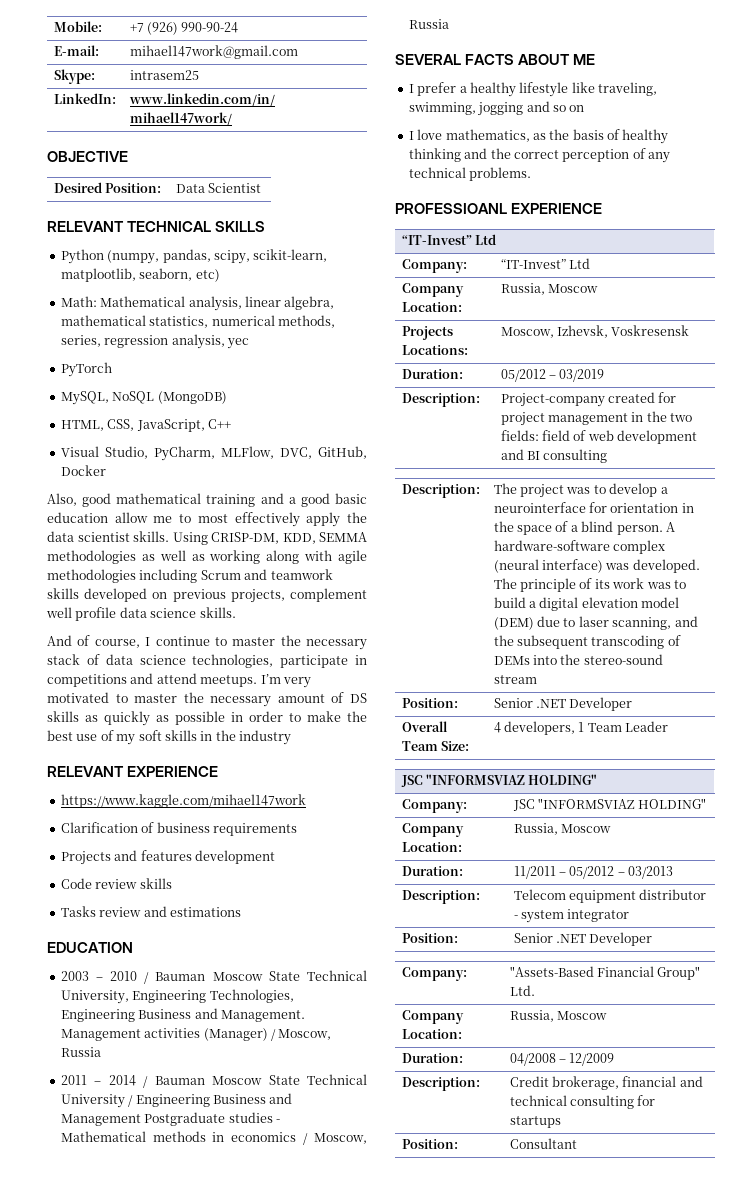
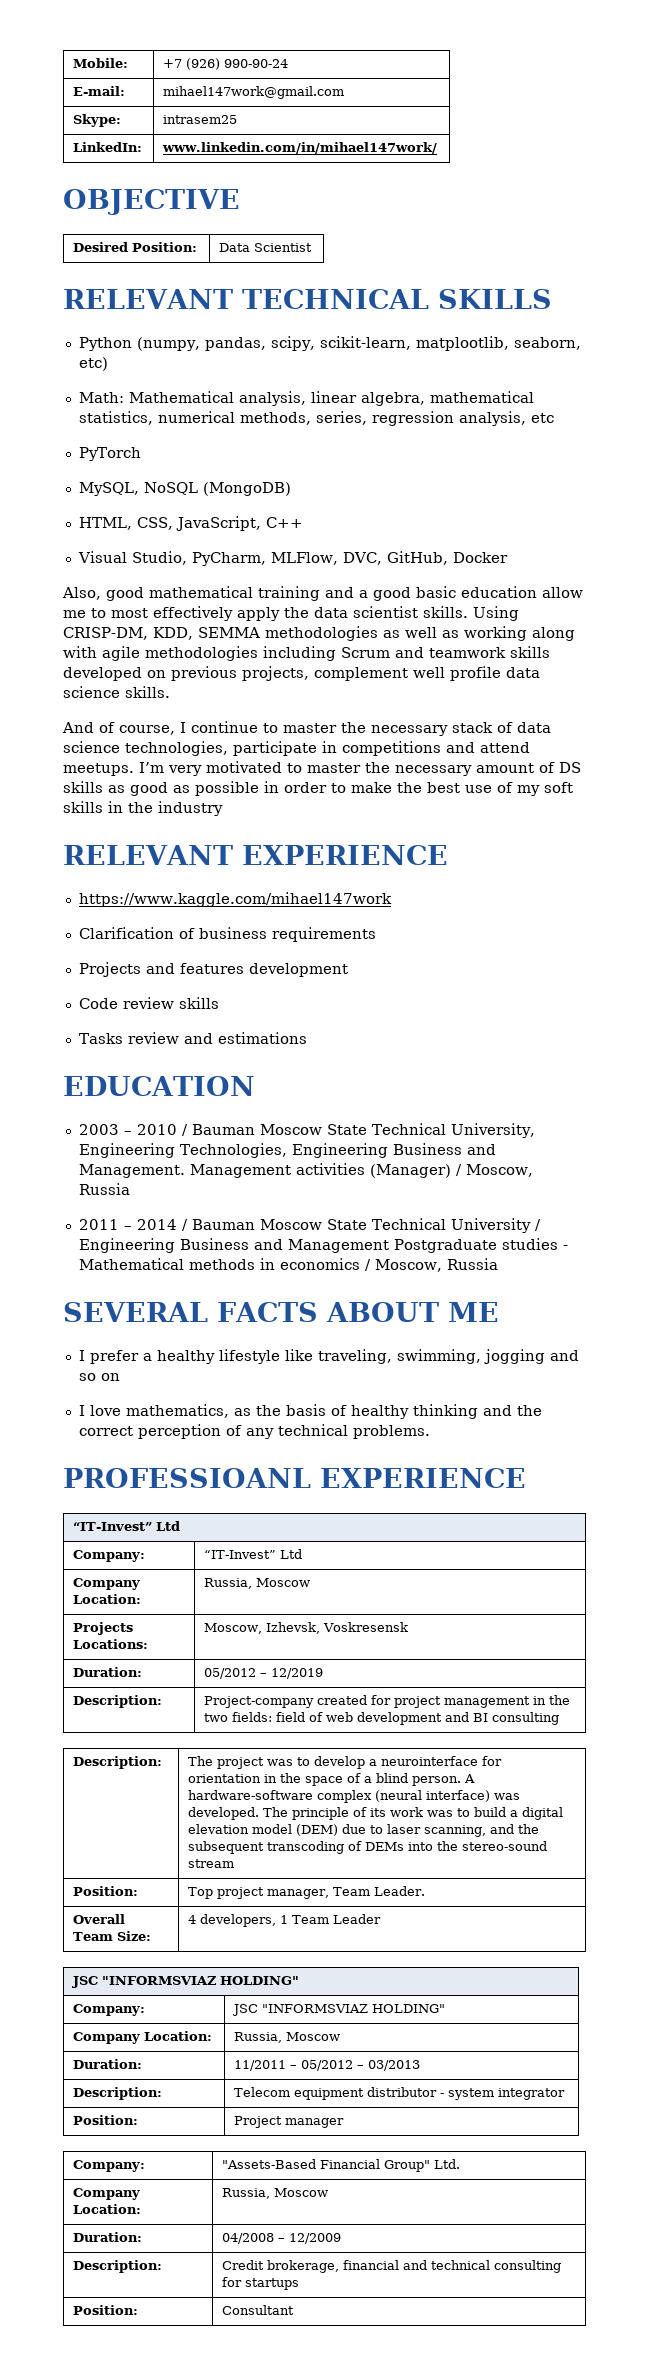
- Math: Mathematical analysis, linear algebra, mathematical statistics, numerical methods, series, regression analysis, уес
+ Math: Mathematical analysis, linear algebra, mathematical statistics, numerical methods, series, regression analysis, еtс
- I’m very motivated to master the necessary amount of DS skills as quickly as possible in order to make the best use of my soft skills in the industry
+ I’m very motivated to master the necessary amount of DS skills as good as possible in order to make the best use of my soft skills in the industry
- Duration: | 05/2012 – 03/2019
+ Duration: | 05/2012 – 12/2019
  The principle of its work was to build a digital elevation model (DEM) due to laser scanning, and the subsequent transcoding of DEMs into the stereo-sound stream
- Position: | Senior .NET Developer
+ Position: | Top project manager, Team Leader.
  Description: | Telecom equipment distributor - system integrator
- Position: | Senior .NET Developer
+ Position: | Project manager

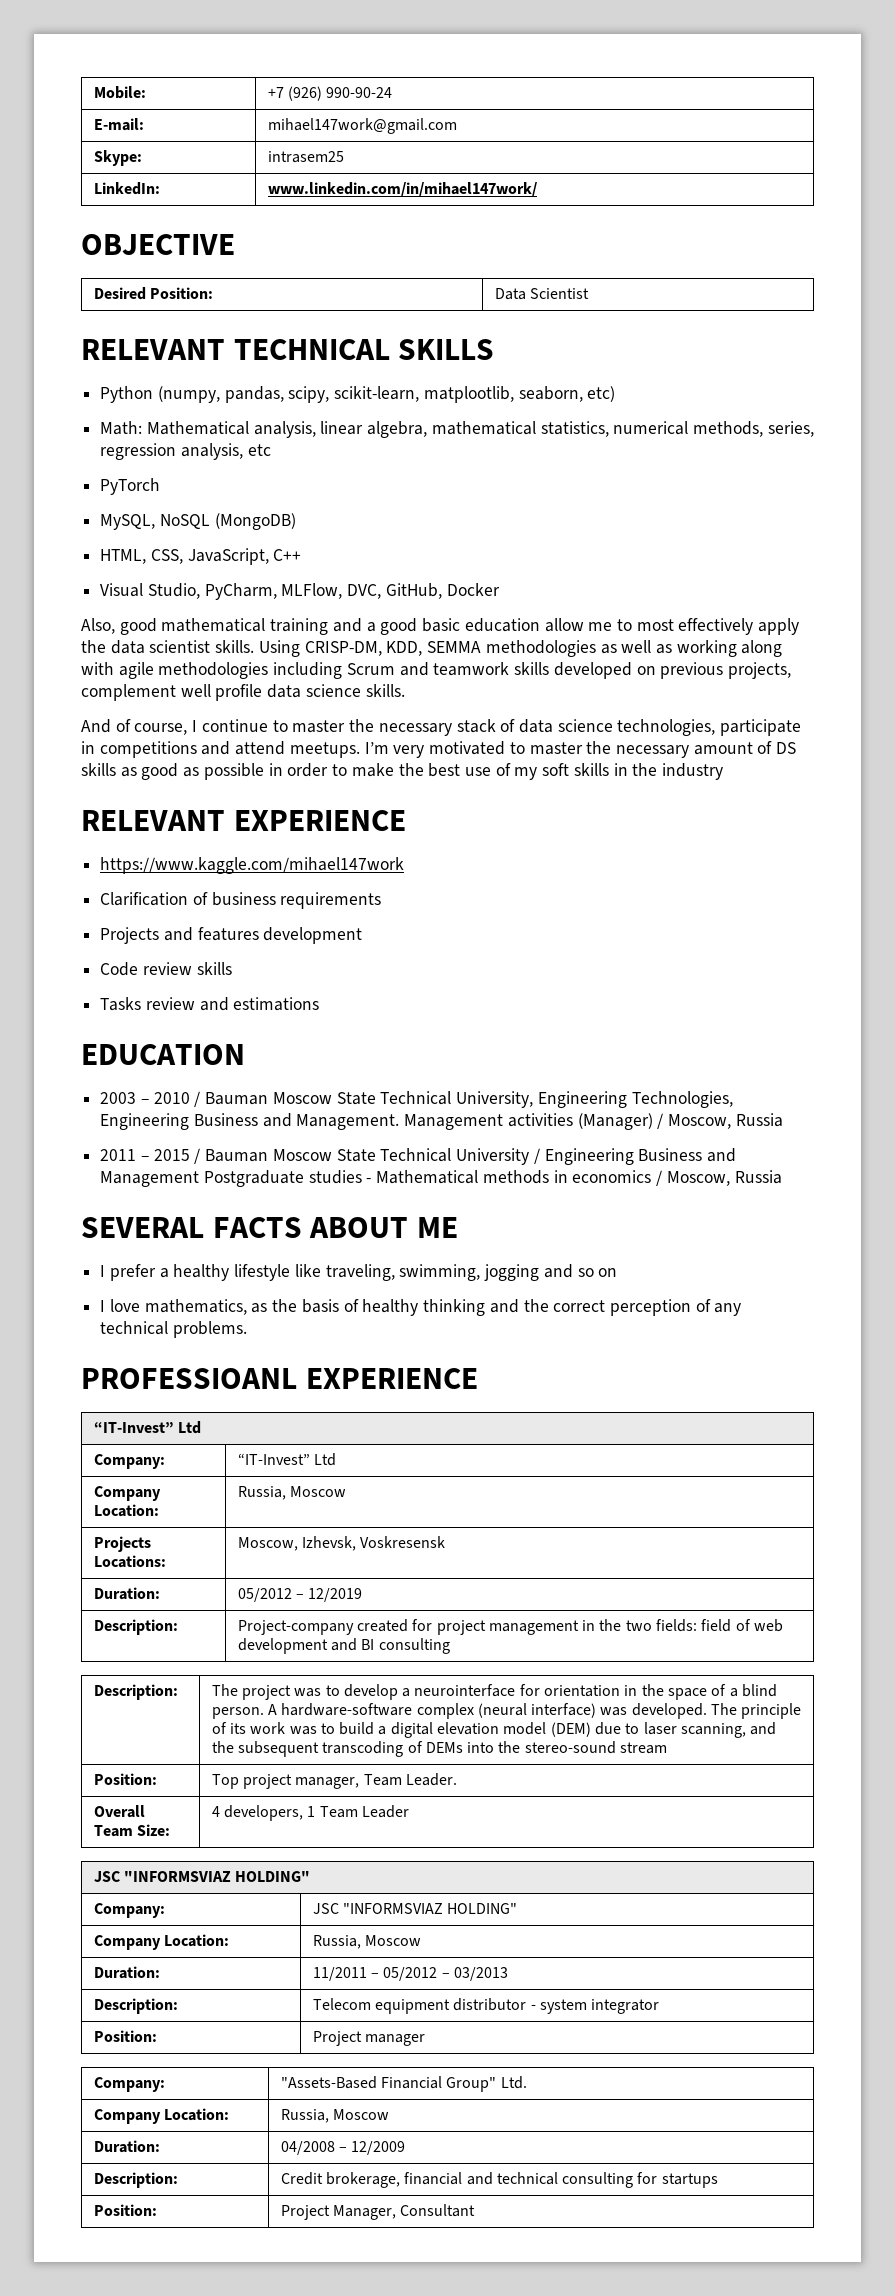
- 2011 – 2014 / Bauman Moscow State Technical University / Engineering Business and Management Postgraduate studies - Mathematical methods in economics / Moscow, Russia
+ 2011 – 2015 / Bauman Moscow State Technical University / Engineering Business and Management Postgraduate studies - Mathematical methods in economics / Moscow, Russia
- Position: | Consultant
+ Position: | Project Manager, Consultant

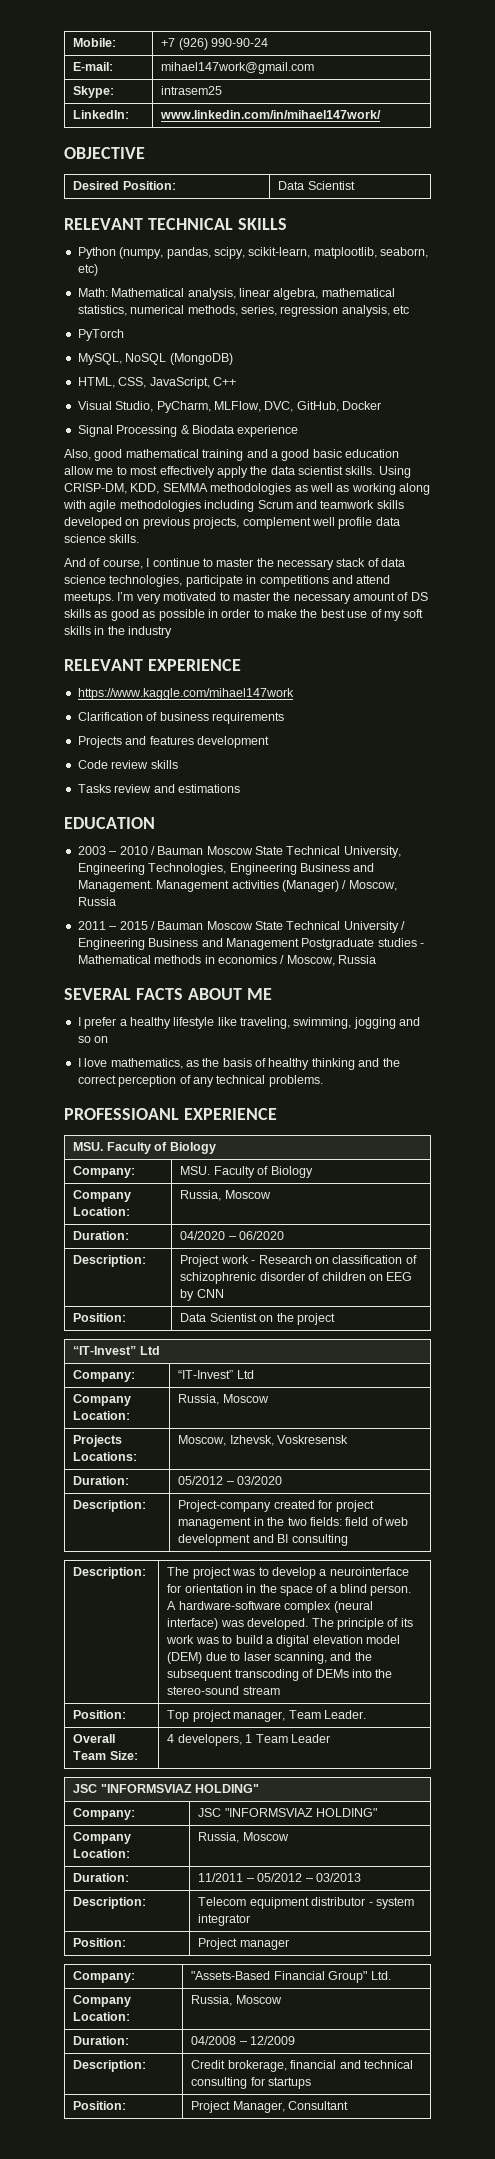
+ Signal Processing & Biodata experience
  PROFESSIOANL EXPERIENCE
+ MSU. Faculty of Biology
+ Company: | MSU. Faculty of Biology
+ Company Location: | Russia, Moscow
+ Duration: | 04/2020 – 06/2020
+ Description: | Project work - Research on classification of schizophrenic disorder of children on EEG by CNN
+ Position: | Data Scientist on the project
- Duration: | 05/2012 – 12/2019
+ Duration: | 05/2012 – 03/2020

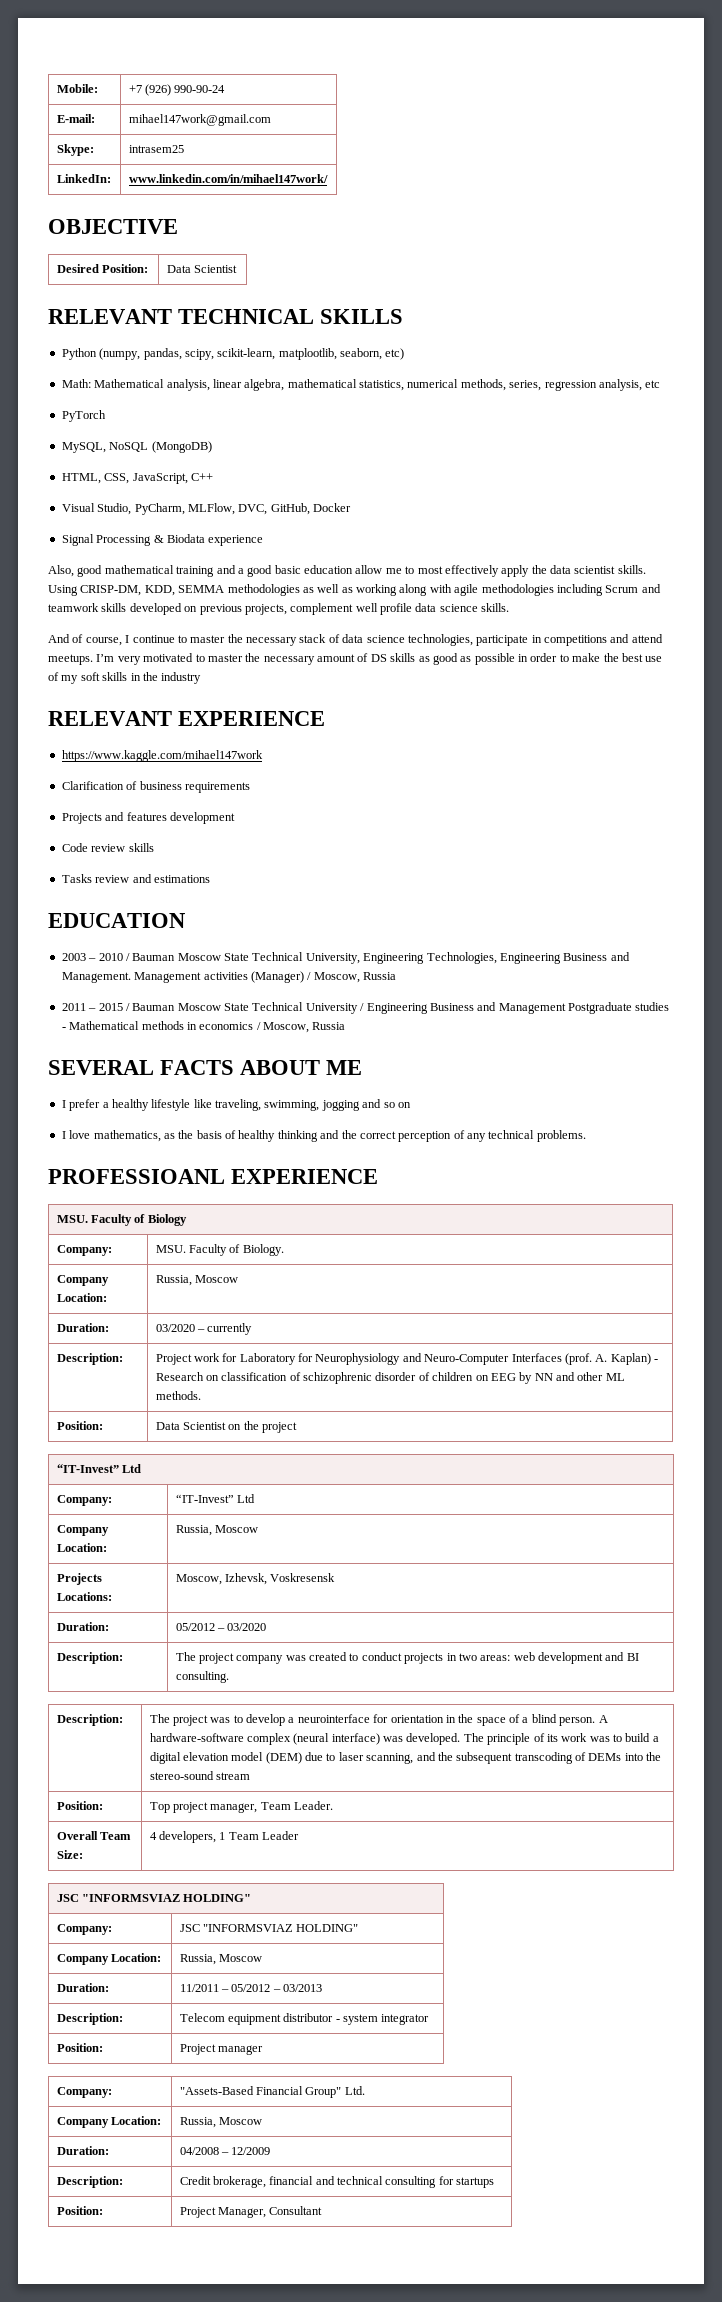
- Company: | MSU. Faculty of Biology
+ Company: | MSU. Faculty of Biology.
  Company Location: | Russia, Moscow
- Duration: | 04/2020 – 06/2020
+ Duration: | 03/2020 – currently
- Description: | Project work - Research on classification of schizophrenic disorder of children on EEG by CNN
+ Description: | Project work for Laboratory for Neurophysiology and Neuro-Computer Interfaces (prof. A. Kaplan) - Research on classification of schizophrenic disorder of children on EEG by NN and other ML methods.
- Description: | Project-company created for project management in the two fields: field of web development and BI consulting
+ Description: | The project company was created to conduct projects in two areas: web development and BI consulting.

